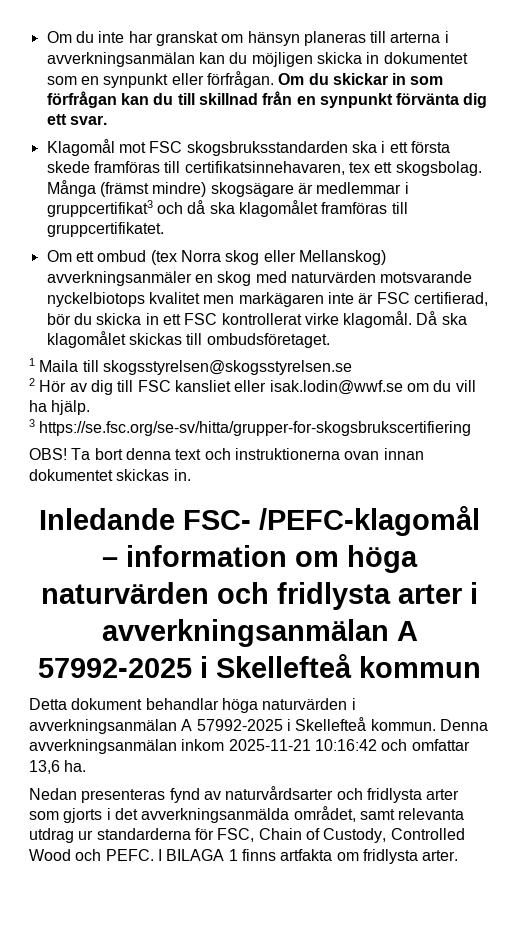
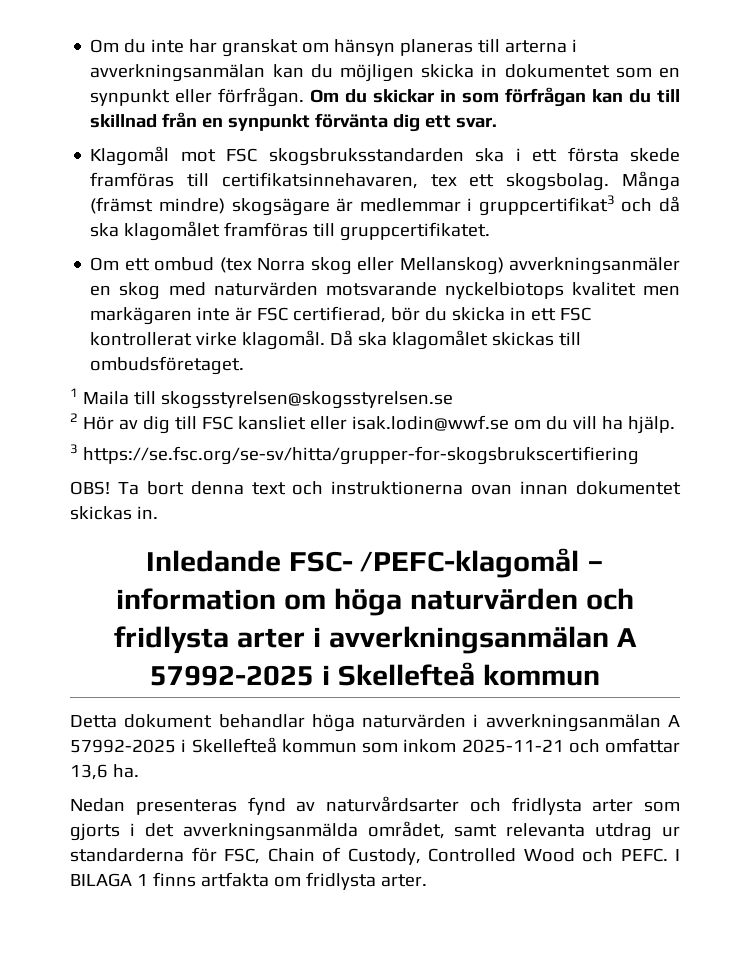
- Detta dokument behandlar höga naturvärden i avverkningsanmälan A 57992-2025 i Skellefteå kommun. Denna avverkningsanmälan inkom 2025-11-21 10:16:42 och omfattar 13,6 ha.
+ Detta dokument behandlar höga naturvärden i avverkningsanmälan A 57992-2025 i Skellefteå kommun som inkom 2025-11-21 och omfattar 13,6 ha.

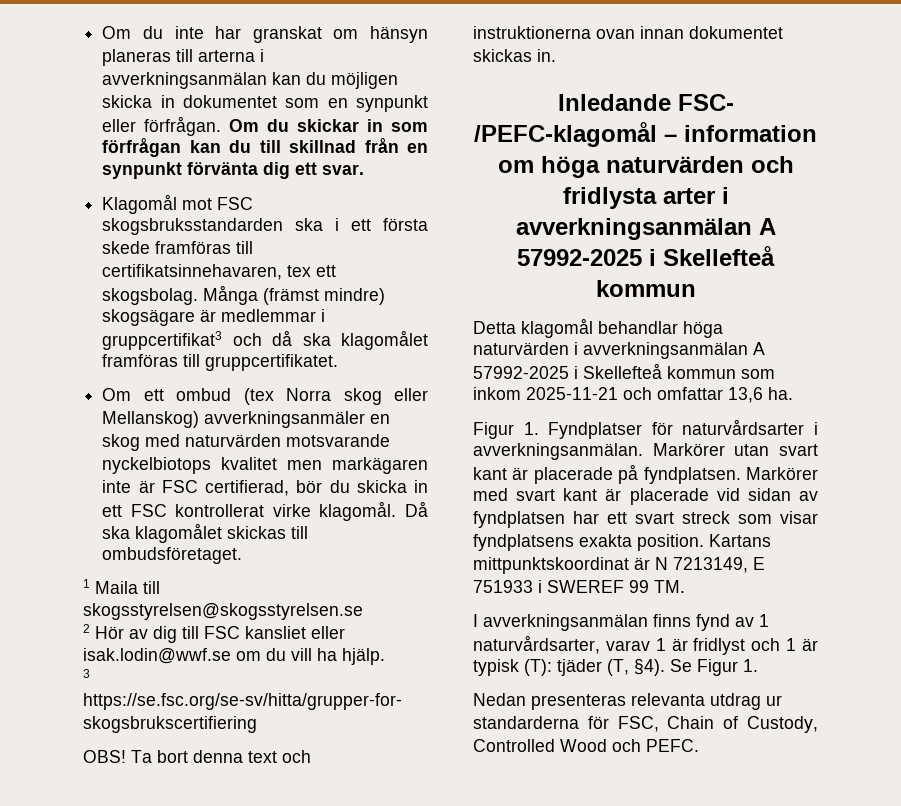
- Detta dokument behandlar höga naturvärden i avverkningsanmälan A 57992-2025 i Skellefteå kommun som inkom 2025-11-21 och omfattar 13,6 ha.
+ Detta klagomål behandlar höga naturvärden i avverkningsanmälan A 57992-2025 i Skellefteå kommun som inkom 2025-11-21 och omfattar 13,6 ha.
- Nedan presenteras fynd av naturvårdsarter och fridlysta arter som gjorts i det avverkningsanmälda området, samt relevanta utdrag ur standarderna för FSC, Chain of Custody, Controlled Wood och PEFC. I BILAGA 1 finns artfakta om fridlysta arter.
+ Figur 1. Fyndplatser för naturvårdsarter i avverkningsanmälan. Markörer utan svart kant är placerade på fyndplatsen. Markörer med svart kant är placerade vid sidan av fyndplatsen har ett svart streck som visar fyndplatsens exakta position. Kartans mittpunktskoordinat är N 7213149, E 751933 i SWEREF 99 TM.
+ I avverkningsanmälan finns fynd av 1 naturvårdsarter, varav 1 är fridlyst och 1 är typisk (T): tjäder (T, §4). Se Figur 1.
+ Nedan presenteras relevanta utdrag ur standarderna för FSC, Chain of Custody, Controlled Wood och PEFC.

